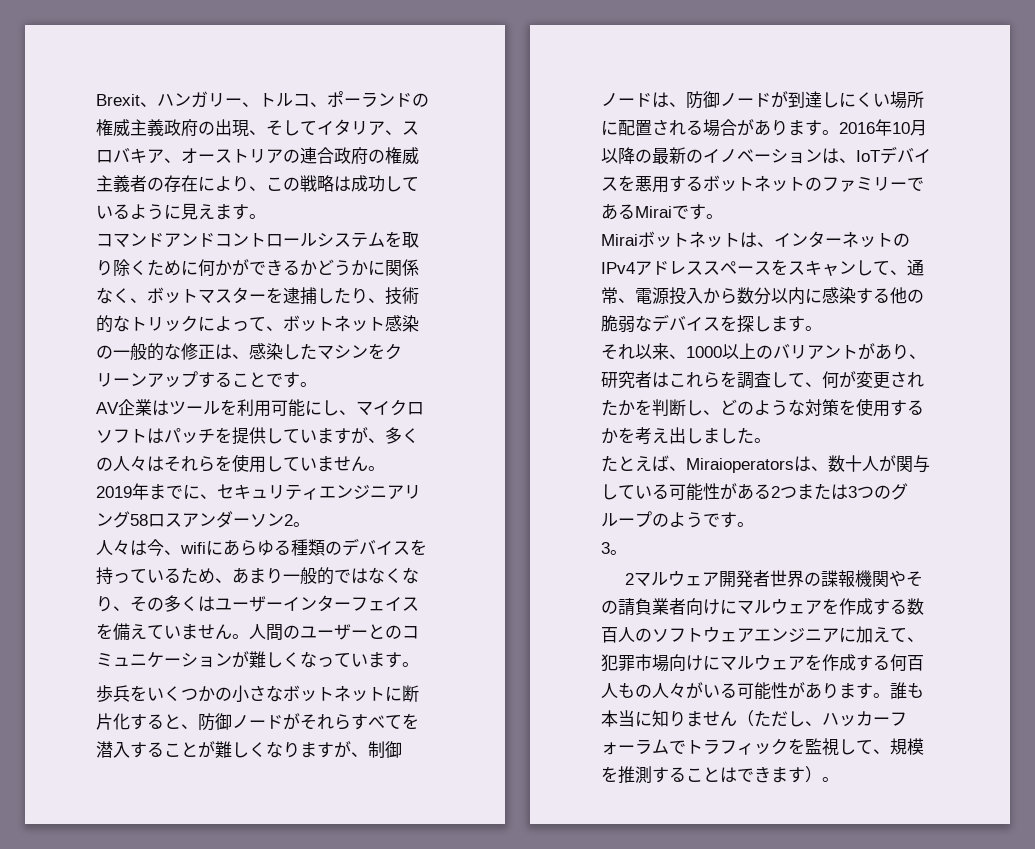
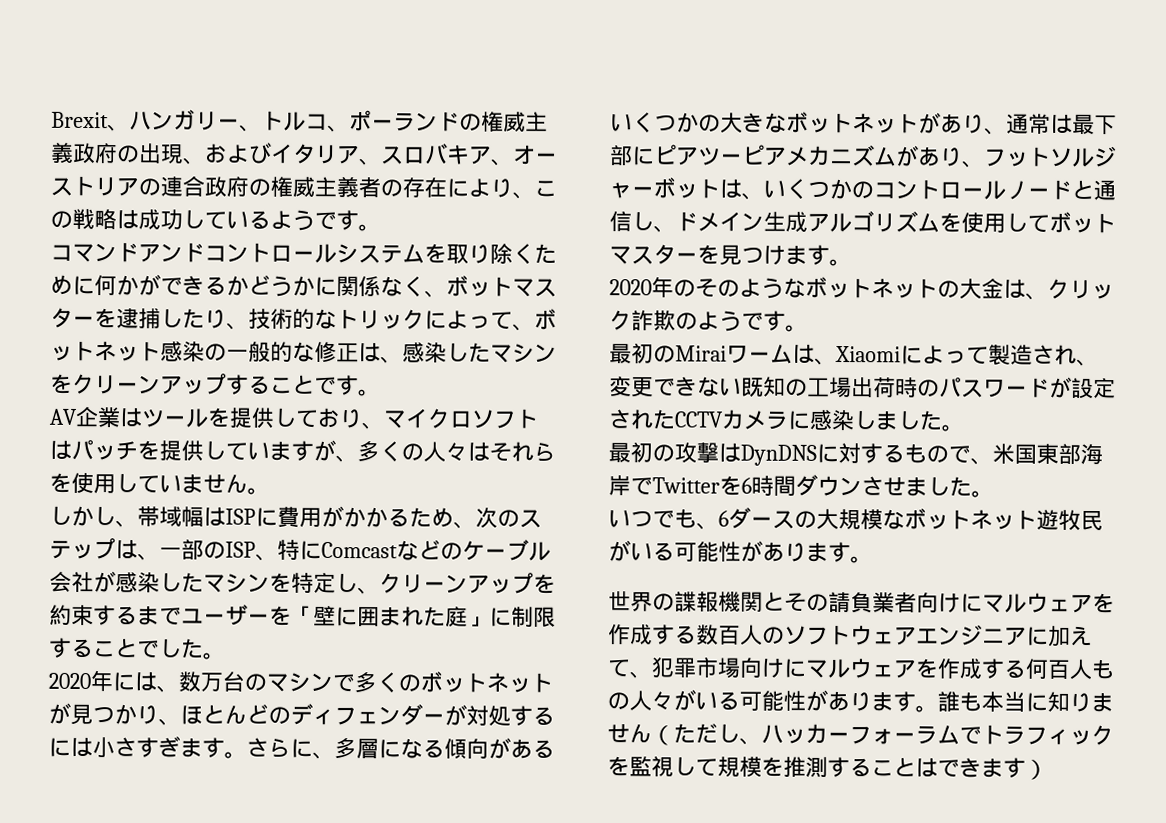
- Brexit、ハンガリー、トルコ、ポーランドの権威主義政府の出現、そしてイタリア、スロバキア、オーストリアの連合政府の権威主義者の存在により、この戦略は成功しているように見えます。
+ Brexit、ハンガリー、トルコ、ポーランドの権威主義政府の出現、およびイタリア、スロバキア、オーストリアの連合政府の権威主義者の存在により、この戦略は成功しているようです。
- AV企業はツールを利用可能にし、マイクロソフトはパッチを提供していますが、多くの人々はそれらを使用していません。
+ AV企業はツールを提供しており、マイクロソフトはパッチを提供していますが、多くの人々はそれらを使用していません。
- 2019年までに、セキュリティエンジニアリング58ロスアンダーソン2。
- 人々は今、wifiにあらゆる種類のデバイスを持っているため、あまり一般的ではなくなり、その多くはユーザーインターフェイスを備えていません。人間のユーザーとのコミュニケーションが難しくなっています。
- 歩兵をいくつかの小さなボットネットに断片化すると、防御ノードがそれらすべてを潜入することが難しくなりますが、制御ノードは、防御ノードが到達しにくい場所に配置される場合があります。2016年10月以降の最新のイノベーションは、IoTデバイスを悪用するボットネットのファミリーであるMiraiです。
- Miraiボットネットは、インターネットのIPv4アドレススペースをスキャンして、通常、電源投入から数分以内に感染する他の脆弱なデバイスを探します。
- それ以来、1000以上のバリアントがあり、研究者はこれらを調査して、何が変更されたかを判断し、どのような対策を使用するかを考え出しました。
- たとえば、Miraioperatorsは、数十人が関与している可能性がある2つまたは3つのグループのようです。
- 3。
- 2マルウェア開発者世界の諜報機関やその請負業者向けにマルウェアを作成する数百人のソフトウェアエンジニアに加えて、犯罪市場向けにマルウェアを作成する何百人もの人々がいる可能性があります。
+ しかし、帯域幅はISPに費用がかかるため、次のステップは、一部のISP、特にComcastなどのケーブル会社が感染したマシンを特定し、クリーンアップを約束するまでユーザーを「壁に囲まれた庭」に制限することでした。
+ 2020年には、数万台のマシンで多くのボットネットが見つかり、ほとんどのディフェンダーが対処するには小さすぎます。さらに、多層になる傾向があるいくつかの大きなボットネットがあり、通常は最下部にピアツーピアメカニズムがあり、フットソルジャーボットは、いくつかのコントロールノードと通信し、ドメイン生成アルゴリズムを使用してボットマスターを見つけます。
+ 2020年のそのようなボットネットの大金は、クリック詐欺のようです。
+ 最初のMiraiワームは、Xiaomiによって製造され、変更できない既知の工場出荷時のパスワードが設定されたCCTVカメラに感染しました。
+ 最初の攻撃はDynDNSに対するもので、米国東部海岸でTwitterを6時間ダウンさせました。
+ いつでも、6ダースの大規模なボットネット遊牧民がいる可能性があります。
+ 世界の諜報機関とその請負業者向けにマルウェアを作成する数百人のソフトウェアエンジニアに加えて、犯罪市場向けにマルウェアを作成する何百人もの人々がいる可能性があります。
- 誰も本当に知りません（ただし、ハッカーフォーラムでトラフィックを監視して、規模を推測することはできます）。
+ 誰も本当に知りません（ただし、ハッカーフォーラムでトラフィックを監視して規模を推測することはできます）

